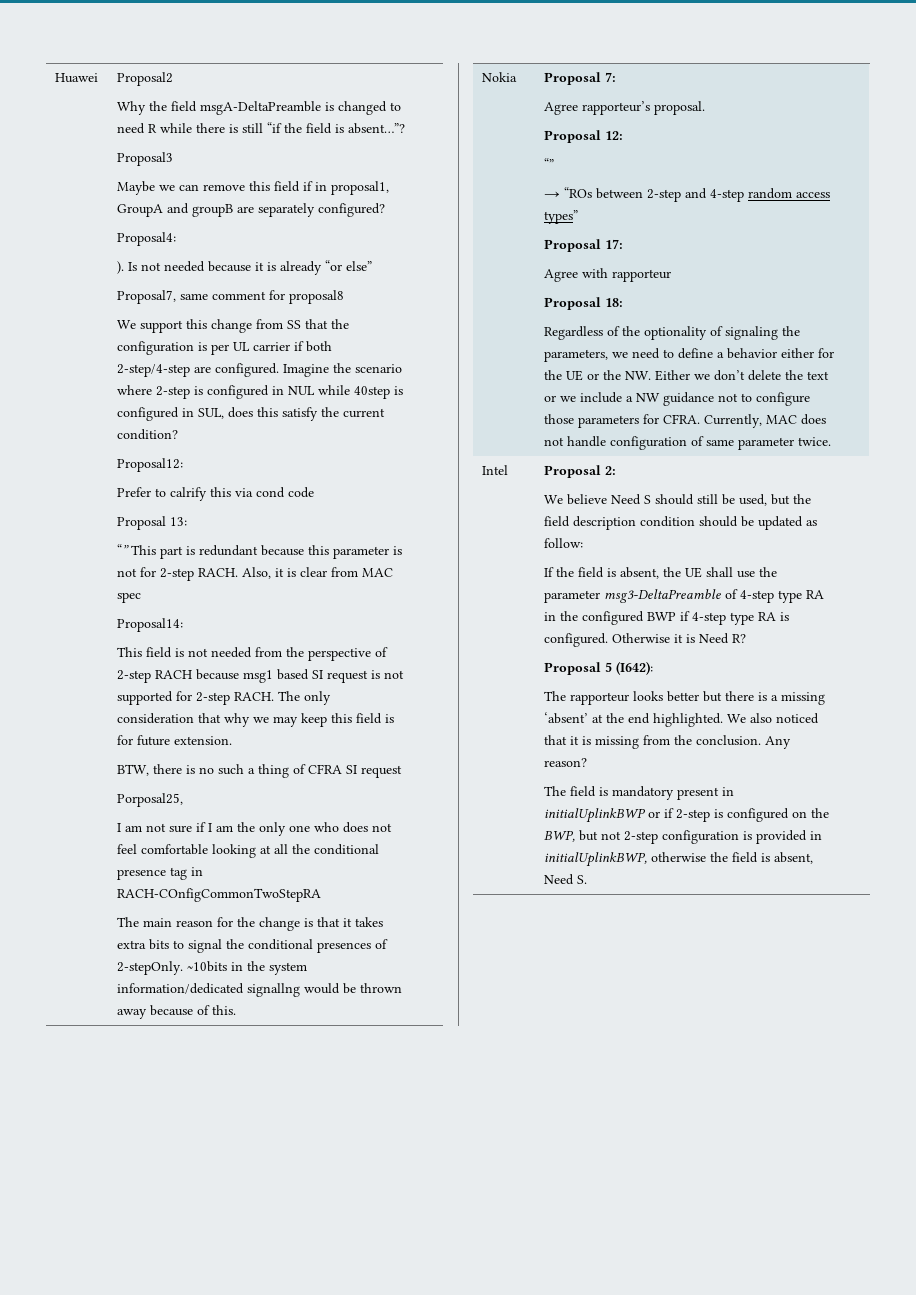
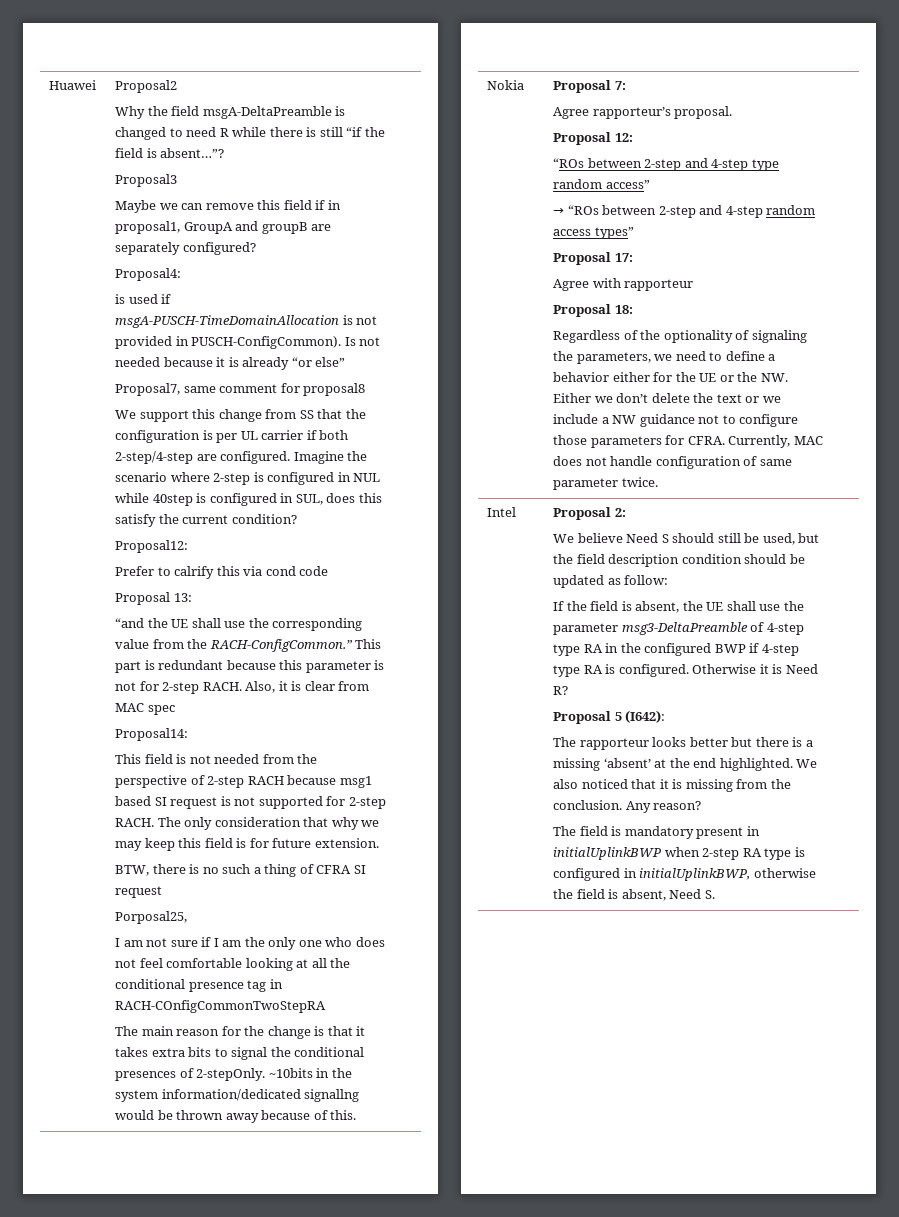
- ).
+ is used if msgA-PUSCH-TimeDomainAllocation is not provided in PUSCH-ConfigCommon).
- “” This part is redundant because this parameter is not for 2-step RACH.
+ “and the UE shall use the corresponding value from the RACH-ConfigCommon.” This part is redundant because this parameter is not for 2-step RACH.
  Proposal 12:
- “”
+ “ROs between 2-step and 4-step type random access”
- The field is mandatory present in initialUplinkBWP or if 2-step is configured on the BWP, but not 2-step configuration is provided in initialUplinkBWP, otherwise the field is absent, Need S.
+ The field is mandatory present in initialUplinkBWP when 2-step RA type is configured in initialUplinkBWP, otherwise the field is absent, Need S.

